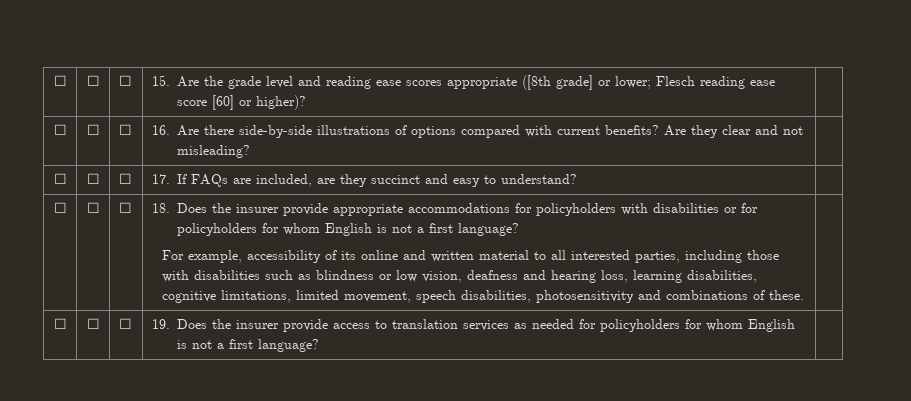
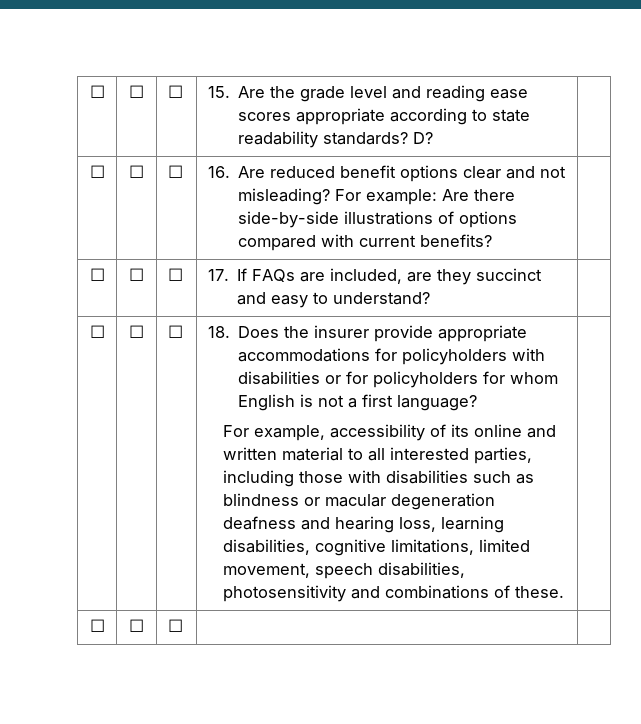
- ☐ | ☐ | ☐ | 15. Are the grade level and reading ease scores appropriate ([8th grade] or lower; Flesch reading ease score [60] or higher)? |
+ ☐ | ☐ | ☐ | 15. Are the grade level and reading ease scores appropriate according to state readability standards? D? |
- ☐ | ☐ | ☐ | 16. Are there side-by-side illustrations of options compared with current benefits? Are they clear and not misleading? |
+ ☐ | ☐ | ☐ | 16. Are reduced benefit options clear and not misleading? For example: Are there side-by-side illustrations of options compared with current benefits? |
- For example, accessibility of its online and written material to all interested parties, including those with disabilities such as blindness or low vision, deafness and hearing loss, learning disabilities, cognitive limitations, limited movement, speech disabilities, photosensitivity and combinations of these.
+ For example, accessibility of its online and written material to all interested parties, including those with disabilities such as blindness or macular degeneration deafness and hearing loss, learning disabilities, cognitive limitations, limited movement, speech disabilities, photosensitivity and combinations of these.
- ☐ | ☐ | ☐ | 19. Does the insurer provide access to translation services as needed for policyholders for whom English is not a first language? |
+ ☐ | ☐ | ☐ | |

